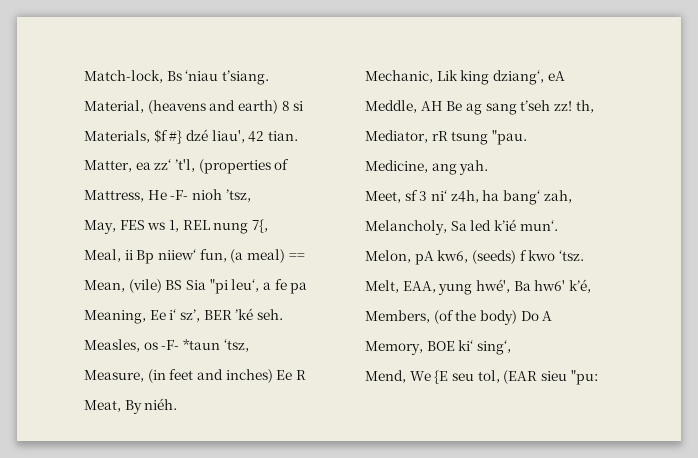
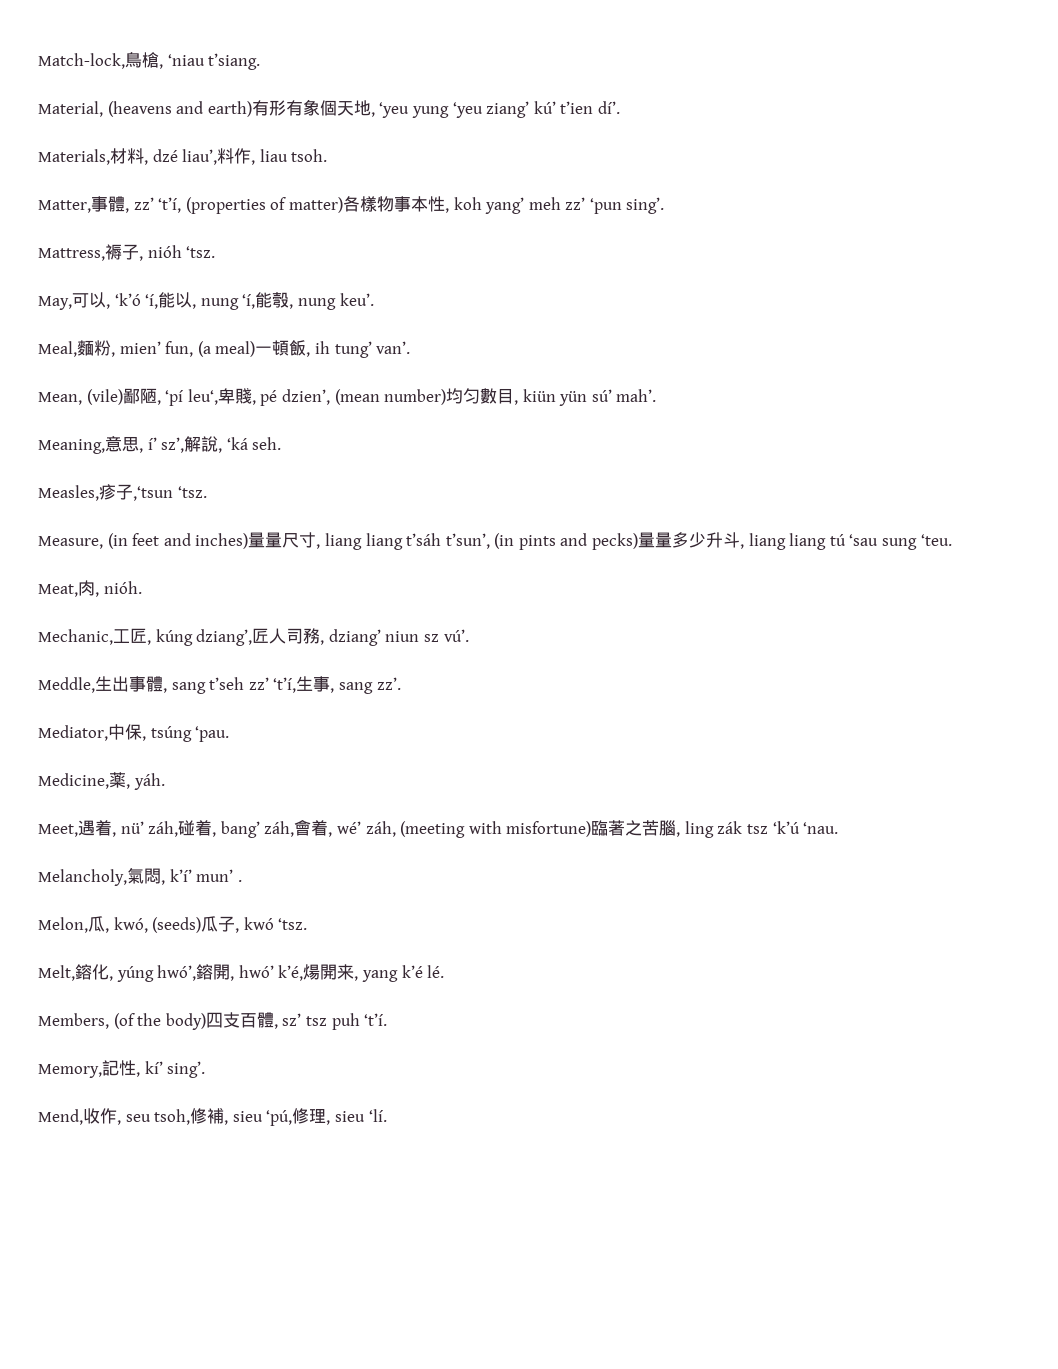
- Match-lock, Bs ‘niau t’siang.
+ Match-lock,鳥槍, ‘niau t’siang.
- Material, (heavens and earth) 8 si
- Materials, $f #} dzé liau', 42 tian.
- Matter, ea zz‘ ’t'l, (properties of
- Mattress, He -F- nioh ’tsz,
- May, FES ws 1, REL nung 7{,
- Meal, ii Bp niiew‘ fun, (a meal) ==
- Mean, (vile) BS Sia "pi leu‘, a fe pa
- Meaning, Ee i‘ sz’, BER ’ké seh.
- Measles, os -F- *taun ‘tsz,
+ Material, (heavens and earth)有形有象個天地, ‘yeu yung ‘yeu ziang’ kú’ t’ien dí’.
+ Materials,材料, dzé liau’,料作, liau tsoh.
+ Matter,事體, zz’ ‘t’í, (properties of matter)各樣物事本性, koh yang’ meh zz’ ‘pun sing’.
+ Mattress,褥子, nióh ‘tsz.
+ May,可以, ‘k’ó ‘í,能以, nung ‘í,能彀, nung keu’.
+ Meal,麵粉, mien’ fun, (a meal)一頓飯, ih tung’ van’.
+ Mean, (vile)鄙陋, ‘pí leu‘,卑賤, pé dzien’, (mean number)均匀數目, kiün yün sú’ mah’.
+ Meaning,意思, í’ sz’,解說, ‘ká seh.
+ Measles,疹子,‘tsun ‘tsz.
- Measure, (in feet and inches) Ee R
+ Measure, (in feet and inches)量量尺寸, liang liang t’sáh t’sun’, (in pints and pecks)量量多少升斗, liang liang tú ‘sau sung ‘teu.
- Meat, By niéh.
+ Meat,肉, nióh.
- Mechanic, Lik king dziang‘, eA
- Meddle, AH Be ag sang t’seh zz! th,
- Mediator, rR tsung "pau.
+ Mechanic,工匠, kúng dziang’,匠人司務, dziang’ niun sz vú’.
+ Meddle,生出事體, sang t’seh zz’ ‘t’í,生事, sang zz’.
+ Mediator,中保, tsúng ‘pau.
- Medicine, ang yah.
+ Medicine,薬, yáh.
- Meet, sf 3 ni‘ z4h, ha bang‘ zah,
- Melancholy, Sa led k’ié mun‘.
- Melon, pA kw6, (seeds) f kwo ‘tsz.
- Melt, EAA, yung hwé', Ba hw6' k’é,
- Members, (of the body) Do A
- Memory, BOE ki‘ sing‘,
- Mend, We {E seu tol, (EAR sieu "pu:
+ Meet,遇着, nü’ záh,碰着, bang’ záh,會着, wé’ záh, (meeting with misfortune)臨著之苦腦, ling zák tsz ‘k’ú ‘nau.
+ Melancholy,氣悶, k’í’ mun’ .
+ Melon,瓜, kwó, (seeds)瓜子, kwó ‘tsz.
+ Melt,鎔化, yúng hwó’,鎔開, hwó’ k’é,煬開来, yang k’é lé.
+ Members, (of the body)四支百體, sz’ tsz puh ‘t’í.
+ Memory,記性, kí’ sing’.
+ Mend,收作, seu tsoh,修補, sieu ‘pú,修理, sieu ‘lí.

